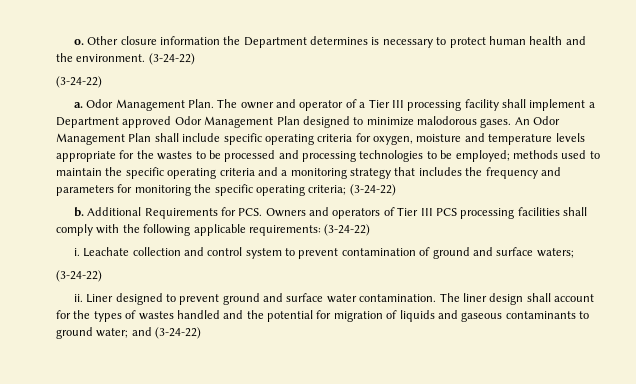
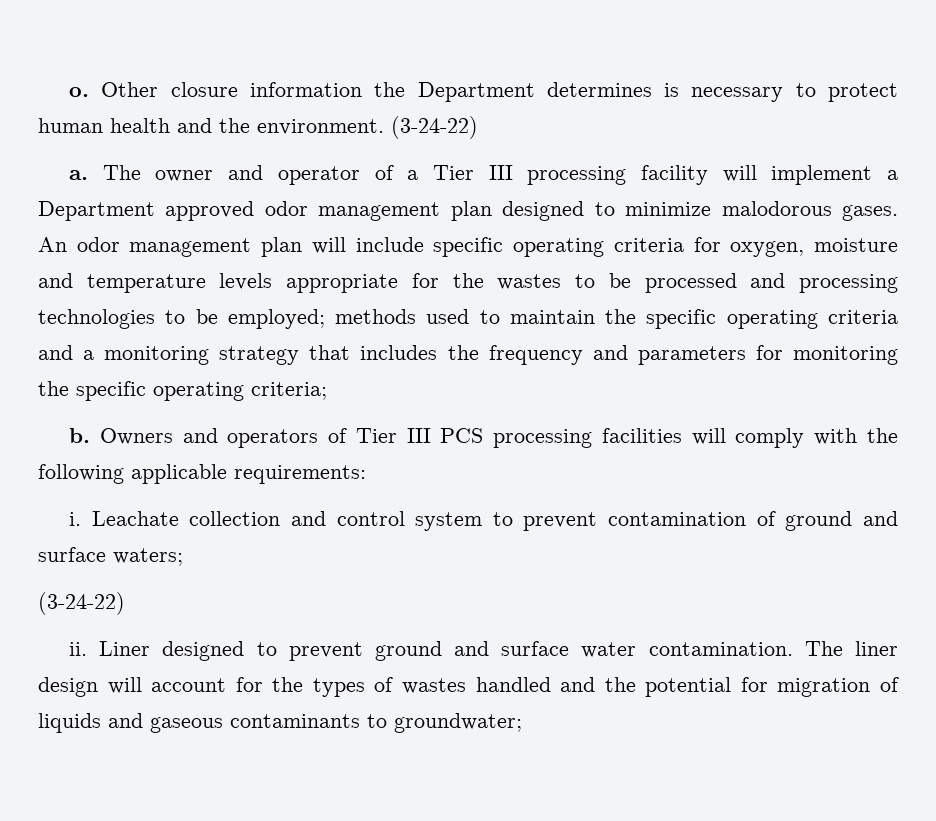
  Other closure information the Department determines is necessary to protect human health and the environment. (3-24-22)
- (3-24-22)
- Odor Management Plan.
- The owner and operator of a Tier III processing facility shall implement a Department approved Odor Management Plan designed to minimize malodorous gases.
+ The owner and operator of a Tier III processing facility will implement a Department approved odor management plan designed to minimize malodorous gases.
- An Odor Management Plan shall include specific operating criteria for oxygen, moisture and temperature levels appropriate for the wastes to be processed and processing technologies to be employed; methods used to maintain the specific operating criteria and a monitoring strategy that includes the frequency and parameters for monitoring the specific operating criteria; (3-24-22)
+ An odor management plan will include specific operating criteria for oxygen, moisture and temperature levels appropriate for the wastes to be processed and processing technologies to be employed; methods used to maintain the specific operating criteria and a monitoring strategy that includes the frequency and parameters for monitoring the specific operating criteria;
- Additional Requirements for PCS. Owners and operators of Tier III PCS processing facilities shall comply with the following applicable requirements: (3-24-22)
+ Owners and operators of Tier III PCS processing facilities will comply with the following applicable requirements:
- The liner design shall account for the types of wastes handled and the potential for migration of liquids and gaseous contaminants to ground water; and (3-24-22)
+ The liner design will account for the types of wastes handled and the potential for migration of liquids and gaseous contaminants to groundwater;

